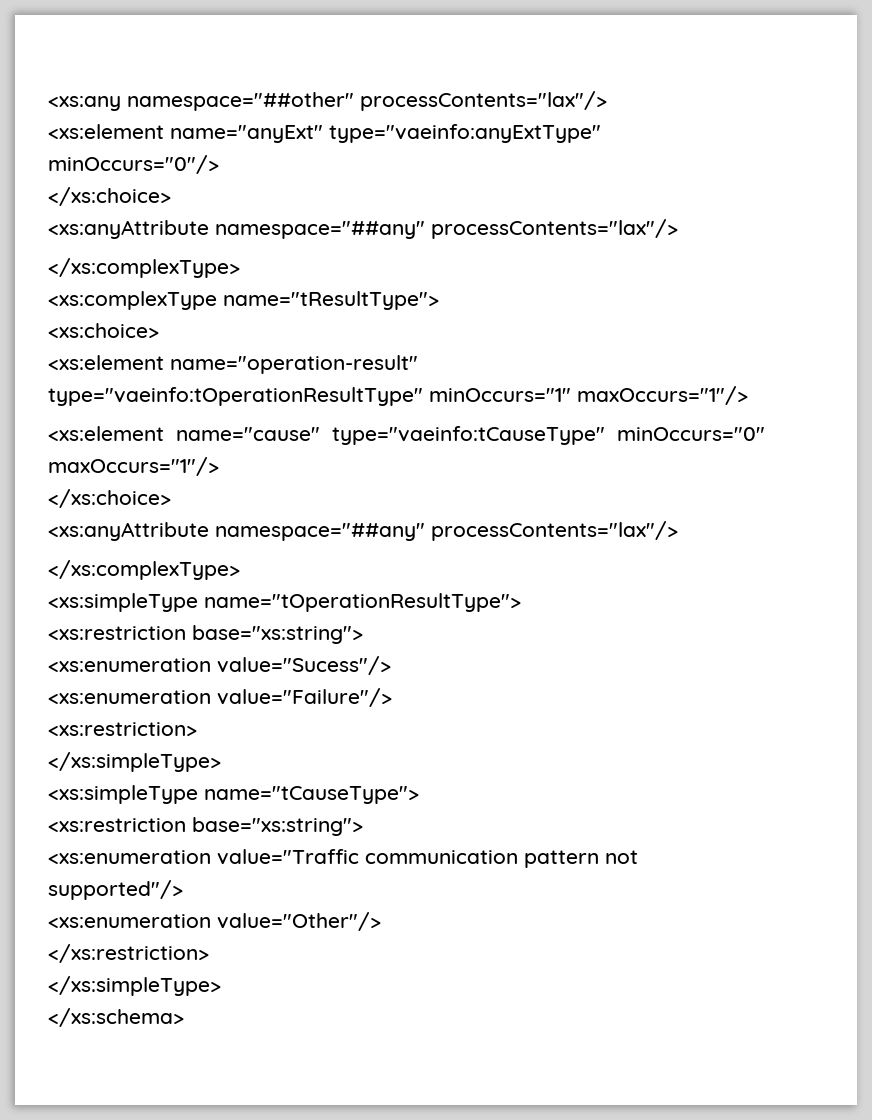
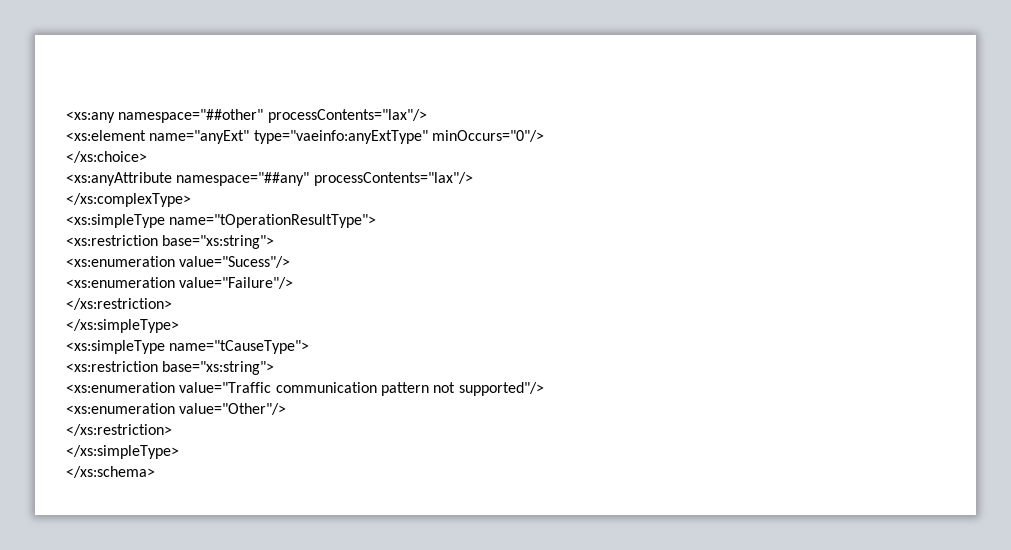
- <xs:complexType name="tResultType">
- <xs:choice>
- <xs:element name="operation-result" type="vaeinfo:tOperationResultType" minOccurs="1" maxOccurs="1"/>
- <xs:element name="cause" type="vaeinfo:tCauseType" minOccurs="0" maxOccurs="1"/>
- </xs:choice>
- <xs:anyAttribute namespace="##any" processContents="lax"/>
- </xs:complexType>
  <xs:enumeration value="Failure"/>
- <xs:restriction>
+ </xs:restriction>

